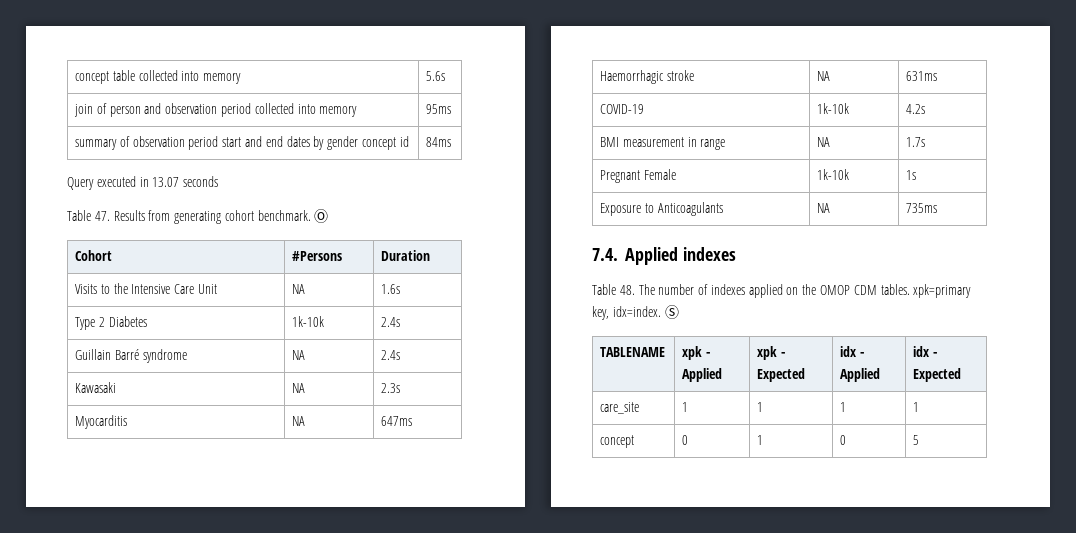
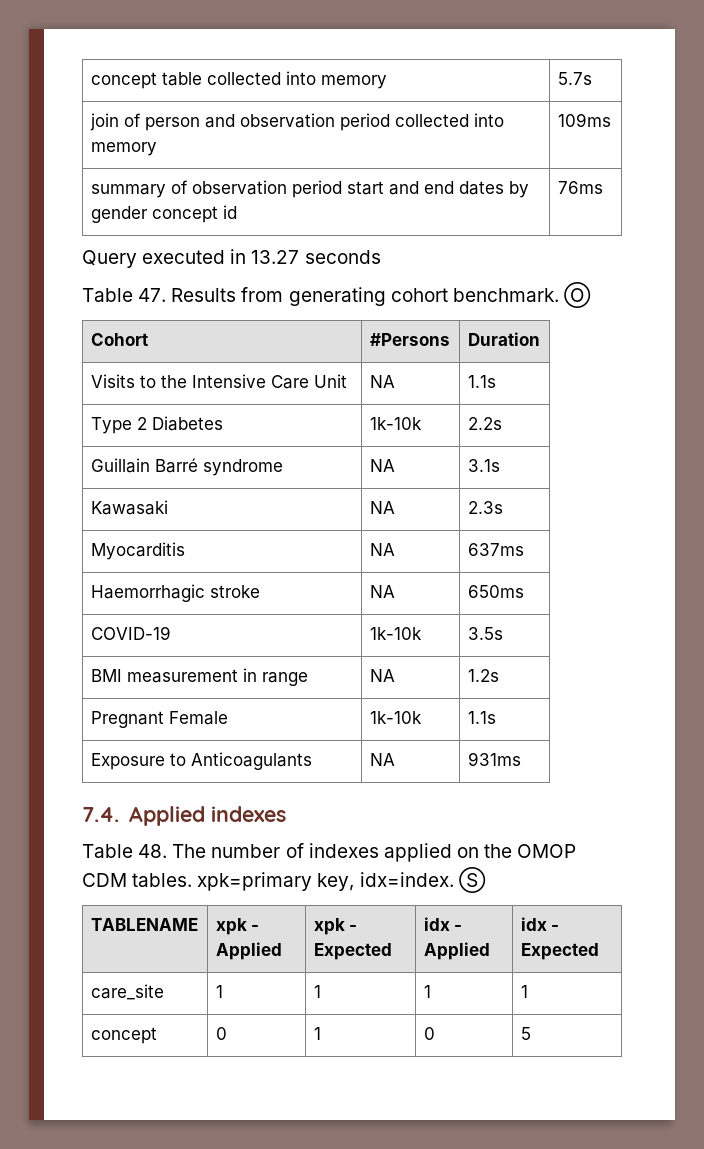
- concept table collected into memory | 5.6s
+ concept table collected into memory | 5.7s
- join of person and observation period collected into memory | 95ms
+ join of person and observation period collected into memory | 109ms
- summary of observation period start and end dates by gender concept id | 84ms
+ summary of observation period start and end dates by gender concept id | 76ms
- Query executed in 13.07 seconds
+ Query executed in 13.27 seconds
- Visits to the Intensive Care Unit | NA | 1.6s
+ Visits to the Intensive Care Unit | NA | 1.1s
- Type 2 Diabetes | 1k-10k | 2.4s
+ Type 2 Diabetes | 1k-10k | 2.2s
- Guillain Barré syndrome | NA | 2.4s
+ Guillain Barré syndrome | NA | 3.1s
- Myocarditis | NA | 647ms
+ Myocarditis | NA | 637ms
- Haemorrhagic stroke | NA | 631ms
+ Haemorrhagic stroke | NA | 650ms
- COVID-19 | 1k-10k | 4.2s
+ COVID-19 | 1k-10k | 3.5s
- BMI measurement in range | NA | 1.7s
+ BMI measurement in range | NA | 1.2s
- Pregnant Female | 1k-10k | 1s
+ Pregnant Female | 1k-10k | 1.1s
- Exposure to Anticoagulants | NA | 735ms
+ Exposure to Anticoagulants | NA | 931ms

